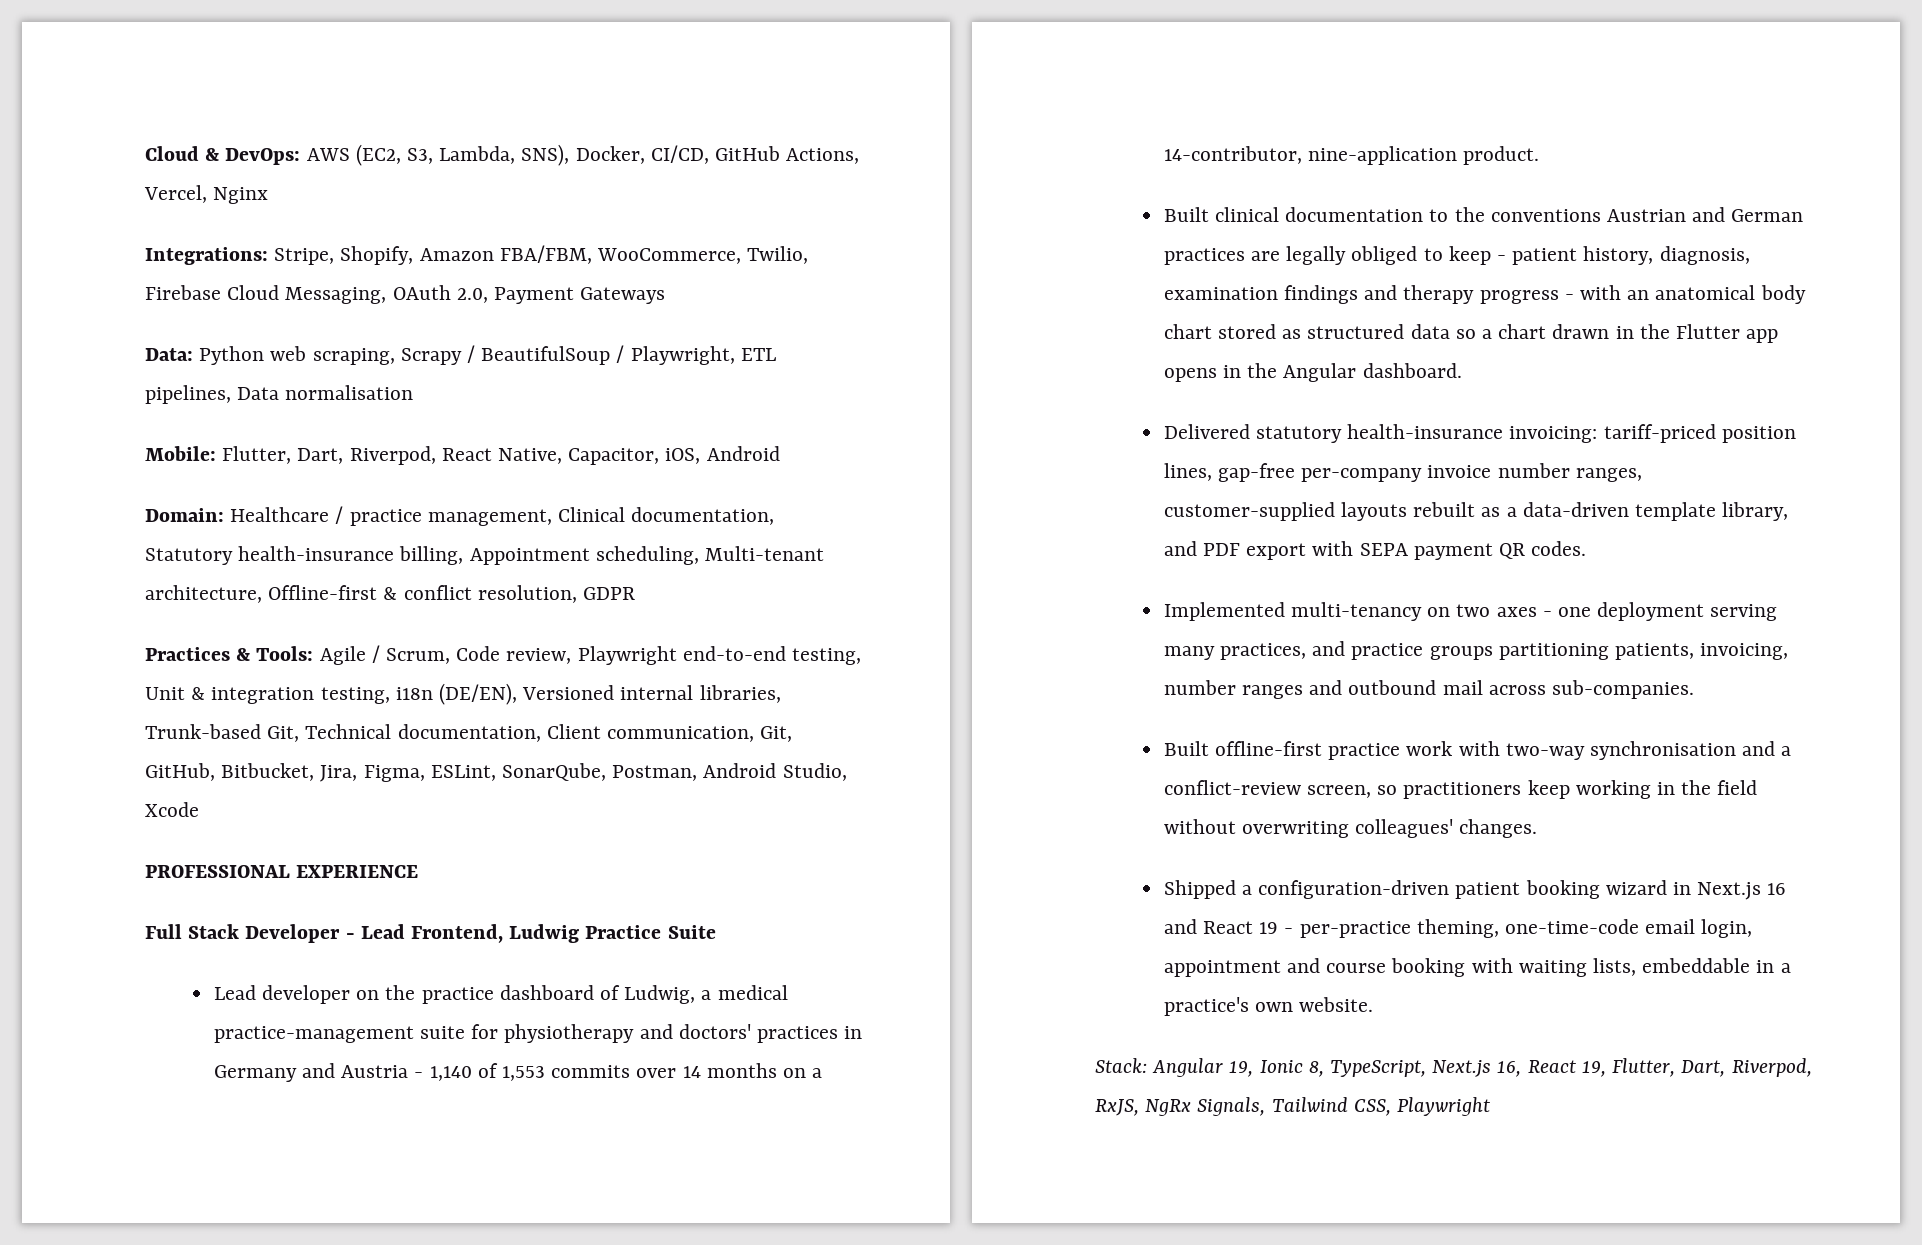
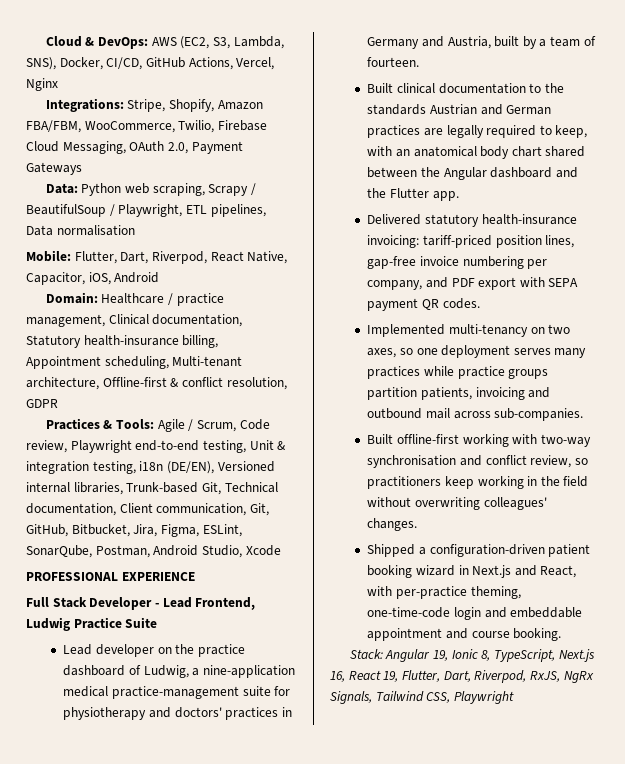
- Lead developer on the practice dashboard of Ludwig, a medical practice-management suite for physiotherapy and doctors' practices in Germany and Austria - 1,140 of 1,553 commits over 14 months on a 14-contributor, nine-application product.
+ Lead developer on the practice dashboard of Ludwig, a nine-application medical practice-management suite for physiotherapy and doctors' practices in Germany and Austria, built by a team of fourteen.
- Built clinical documentation to the conventions Austrian and German practices are legally obliged to keep - patient history, diagnosis, examination findings and therapy progress - with an anatomical body chart stored as structured data so a chart drawn in the Flutter app opens in the Angular dashboard.
+ Built clinical documentation to the standards Austrian and German practices are legally required to keep, with an anatomical body chart shared between the Angular dashboard and the Flutter app.
- Delivered statutory health-insurance invoicing: tariff-priced position lines, gap-free per-company invoice number ranges, customer-supplied layouts rebuilt as a data-driven template library, and PDF export with SEPA payment QR codes.
+ Delivered statutory health-insurance invoicing: tariff-priced position lines, gap-free invoice numbering per company, and PDF export with SEPA payment QR codes.
- Implemented multi-tenancy on two axes - one deployment serving many practices, and practice groups partitioning patients, invoicing, number ranges and outbound mail across sub-companies.
+ Implemented multi-tenancy on two axes, so one deployment serves many practices while practice groups partition patients, invoicing and outbound mail across sub-companies.
- Built offline-first practice work with two-way synchronisation and a conflict-review screen, so practitioners keep working in the field without overwriting colleagues' changes.
+ Built offline-first working with two-way synchronisation and conflict review, so practitioners keep working in the field without overwriting colleagues' changes.
- Shipped a configuration-driven patient booking wizard in Next.js 16 and React 19 - per-practice theming, one-time-code email login, appointment and course booking with waiting lists, embeddable in a practice's own website.
+ Shipped a configuration-driven patient booking wizard in Next.js and React, with per-practice theming, one-time-code login and embeddable appointment and course booking.

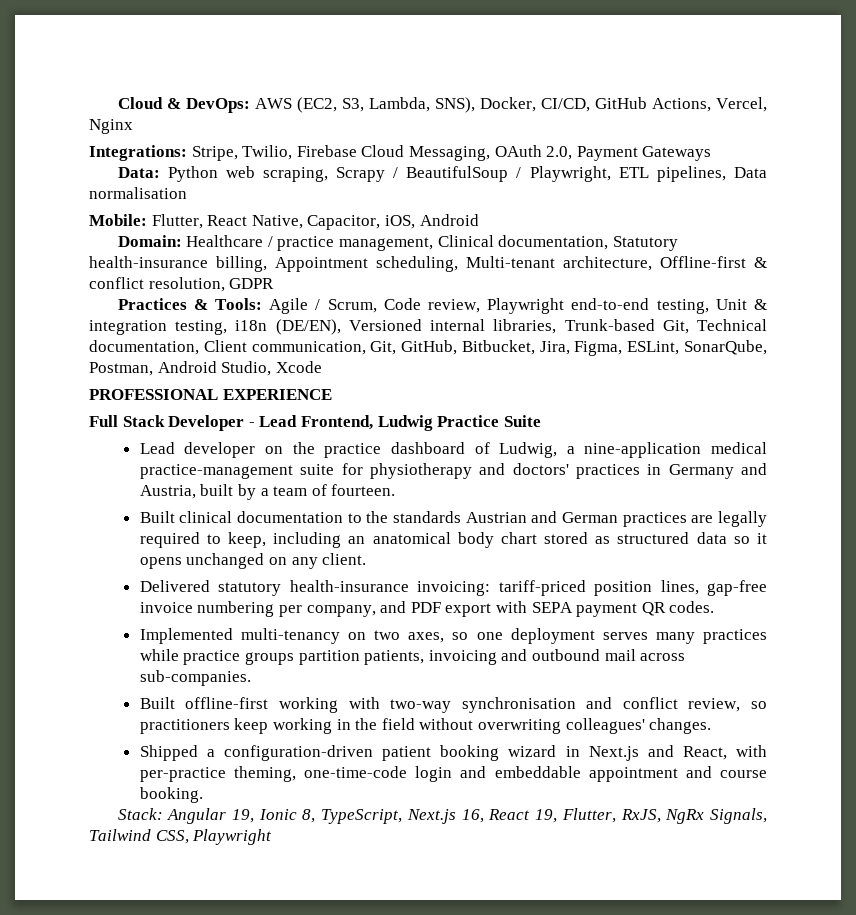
- Integrations: Stripe, Shopify, Amazon FBA/FBM, WooCommerce, Twilio, Firebase Cloud Messaging, OAuth 2.0, Payment Gateways
+ Integrations: Stripe, Twilio, Firebase Cloud Messaging, OAuth 2.0, Payment Gateways
- Mobile: Flutter, Dart, Riverpod, React Native, Capacitor, iOS, Android
+ Mobile: Flutter, React Native, Capacitor, iOS, Android
- Built clinical documentation to the standards Austrian and German practices are legally required to keep, with an anatomical body chart shared between the Angular dashboard and the Flutter app.
+ Built clinical documentation to the standards Austrian and German practices are legally required to keep, including an anatomical body chart stored as structured data so it opens unchanged on any client.
- Stack: Angular 19, Ionic 8, TypeScript, Next.js 16, React 19, Flutter, Dart, Riverpod, RxJS, NgRx Signals, Tailwind CSS, Playwright
+ Stack: Angular 19, Ionic 8, TypeScript, Next.js 16, React 19, Flutter, RxJS, NgRx Signals, Tailwind CSS, Playwright

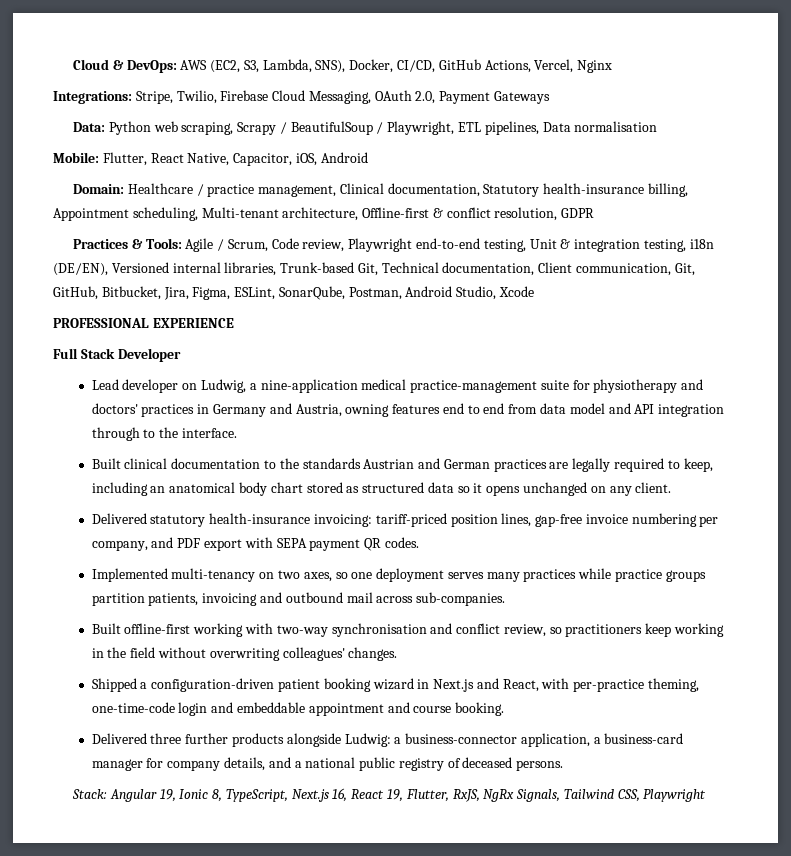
- Full Stack Developer - Lead Frontend, Ludwig Practice Suite
+ Full Stack Developer
- Lead developer on the practice dashboard of Ludwig, a nine-application medical practice-management suite for physiotherapy and doctors' practices in Germany and Austria, built by a team of fourteen.
+ Lead developer on Ludwig, a nine-application medical practice-management suite for physiotherapy and doctors' practices in Germany and Austria, owning features end to end from data model and API integration through to the interface.
+ Delivered three further products alongside Ludwig: a business-connector application, a business-card manager for company details, and a national public registry of deceased persons.

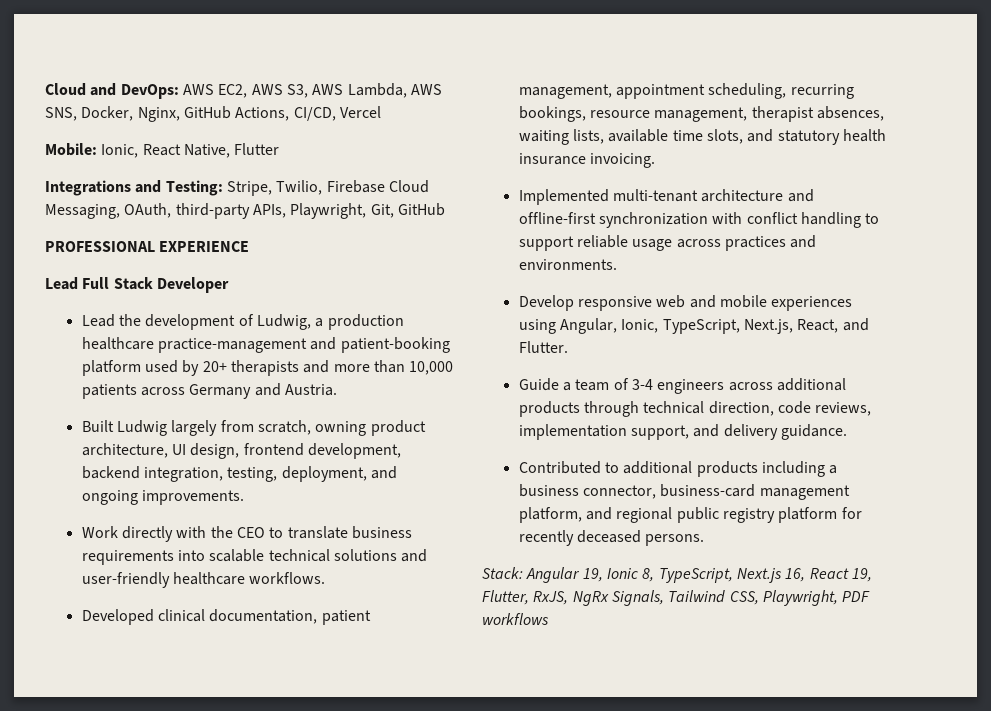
- Cloud & DevOps: AWS (EC2, S3, Lambda, SNS), Docker, CI/CD, GitHub Actions, Vercel, Nginx
- Integrations: Stripe, Twilio, Firebase Cloud Messaging, OAuth 2.0, Payment Gateways
- Data: Python web scraping, Scrapy / BeautifulSoup / Playwright, ETL pipelines, Data normalisation
- Mobile: Flutter, React Native, Capacitor, iOS, Android
- Domain: Healthcare / practice management, Clinical documentation, Statutory health-insurance billing, Appointment scheduling, Multi-tenant architecture, Offline-first & conflict resolution, GDPR
- Practices & Tools: Agile / Scrum, Code review, Playwright end-to-end testing, Unit & integration testing, i18n (DE/EN), Versioned internal libraries, Trunk-based Git, Technical documentation, Client communication, Git, GitHub, Bitbucket, Jira, Figma, ESLint, SonarQube, Postman, Android Studio, Xcode
+ Cloud and DevOps: AWS EC2, AWS S3, AWS Lambda, AWS SNS, Docker, Nginx, GitHub Actions, CI/CD, Vercel
+ Mobile: Ionic, React Native, Flutter
+ Integrations and Testing: Stripe, Twilio, Firebase Cloud Messaging, OAuth, third-party APIs, Playwright, Git, GitHub
- Full Stack Developer
+ Lead Full Stack Developer
- Lead developer on Ludwig, a nine-application medical practice-management suite for physiotherapy and doctors' practices in Germany and Austria, owning features end to end from data model and API integration through to the interface.
- Built clinical documentation to the standards Austrian and German practices are legally required to keep, including an anatomical body chart stored as structured data so it opens unchanged on any client.
- Delivered statutory health-insurance invoicing: tariff-priced position lines, gap-free invoice numbering per company, and PDF export with SEPA payment QR codes.
- Implemented multi-tenancy on two axes, so one deployment serves many practices while practice groups partition patients, invoicing and outbound mail across sub-companies.
- Built offline-first working with two-way synchronisation and conflict review, so practitioners keep working in the field without overwriting colleagues' changes.
- Shipped a configuration-driven patient booking wizard in Next.js and React, with per-practice theming, one-time-code login and embeddable appointment and course booking.
- Delivered three further products alongside Ludwig: a business-connector application, a business-card manager for company details, and a national public registry of deceased persons.
+ Lead the development of Ludwig, a production healthcare practice-management and patient-booking platform used by 20+ therapists and more than 10,000 patients across Germany and Austria.
+ Built Ludwig largely from scratch, owning product architecture, UI design, frontend development, backend integration, testing, deployment, and ongoing improvements.
+ Work directly with the CEO to translate business requirements into scalable technical solutions and user-friendly healthcare workflows.
+ Developed clinical documentation, patient management, appointment scheduling, recurring bookings, resource management, therapist absences, waiting lists, available time slots, and statutory health insurance invoicing.
+ Implemented multi-tenant architecture and offline-first synchronization with conflict handling to support reliable usage across practices and environments.
+ Develop responsive web and mobile experiences using Angular, Ionic, TypeScript, Next.js, React, and Flutter.
+ Guide a team of 3-4 engineers across additional products through technical direction, code reviews, implementation support, and delivery guidance.
+ Contributed to additional products including a business connector, business-card management platform, and regional public registry platform for recently deceased persons.
- Stack: Angular 19, Ionic 8, TypeScript, Next.js 16, React 19, Flutter, RxJS, NgRx Signals, Tailwind CSS, Playwright
+ Stack: Angular 19, Ionic 8, TypeScript, Next.js 16, React 19, Flutter, RxJS, NgRx Signals, Tailwind CSS, Playwright, PDF workflows

